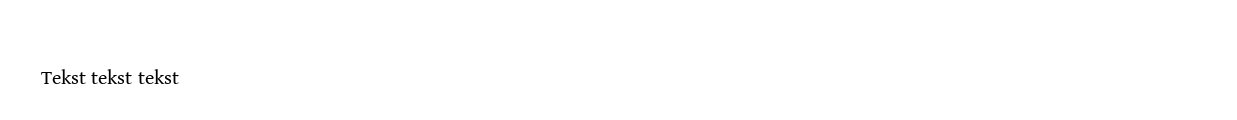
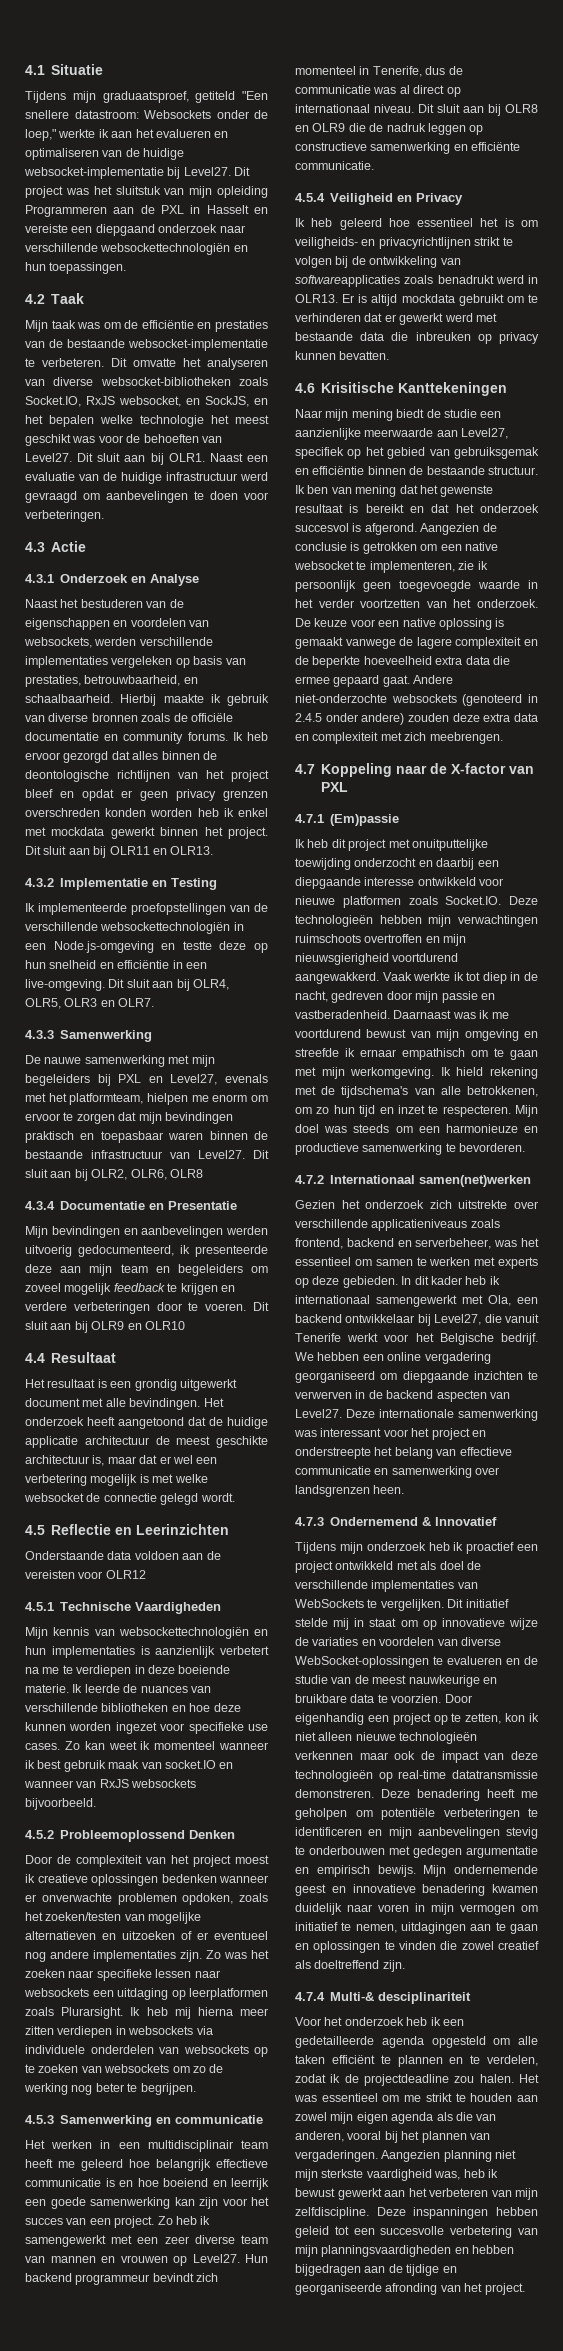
- Tekst tekst tekst
+ 4.1 Situatie
+ Tijdens mijn graduaatsproef, getiteld "Een snellere datastroom: Websockets onder de loep," werkte ik aan het evalueren en optimaliseren van de huidige websocket-implementatie bij Level27. Dit project was het sluitstuk van mijn opleiding Programmeren aan de PXL in Hasselt en vereiste een diepgaand onderzoek naar verschillende websockettechnologiën en hun toepassingen.
+ 4.2 Taak
+ Mijn taak was om de efficiëntie en prestaties van de bestaande websocket-implementatie te verbeteren. Dit omvatte het analyseren van diverse websocket-bibliotheken zoals Socket.IO, RxJS websocket, en SockJS, en het bepalen welke technologie het meest geschikt was voor de behoeften van Level27. Dit sluit aan bij OLR1. Naast een evaluatie van de huidige infrastructuur werd gevraagd om aanbevelingen te doen voor verbeteringen.
+ 4.3 Actie
+ 4.3.1 Onderzoek en Analyse
+ Naast het bestuderen van de eigenschappen en voordelen van websockets, werden verschillende implementaties vergeleken op basis van prestaties, betrouwbaarheid, en schaalbaarheid. Hierbij maakte ik gebruik van diverse bronnen zoals de officiële documentatie en community forums. Ik heb ervoor gezorgd dat alles binnen de deontologische richtlijnen van het project bleef en opdat er geen privacy grenzen overschreden konden worden heb ik enkel met mockdata gewerkt binnen het project. Dit sluit aan bij OLR11 en OLR13.
+ 4.3.2 Implementatie en Testing
+ Ik implementeerde proefopstellingen van de verschillende websockettechnologiën in een Node.js-omgeving en testte deze op hun snelheid en efficiëntie in een live-omgeving. Dit sluit aan bij OLR4, OLR5, OLR3 en OLR7.
+ 4.3.3 Samenwerking
+ De nauwe samenwerking met mijn begeleiders bij PXL en Level27, evenals met het platformteam, hielpen me enorm om ervoor te zorgen dat mijn bevindingen praktisch en toepasbaar waren binnen de bestaande infrastructuur van Level27. Dit sluit aan bij OLR2, OLR6, OLR8
+ 4.3.4 Documentatie en Presentatie
+ Mijn bevindingen en aanbevelingen werden uitvoerig gedocumenteerd, ik presenteerde deze aan mijn team en begeleiders om zoveel mogelijk feedback te krijgen en verdere verbeteringen door te voeren. Dit sluit aan bij OLR9 en OLR10
+ 4.4 Resultaat
+ Het resultaat is een grondig uitgewerkt document met alle bevindingen. Het onderzoek heeft aangetoond dat de huidige applicatie architectuur de meest geschikte architectuur is, maar dat er wel een verbetering mogelijk is met welke websocket de connectie gelegd wordt.
+ 4.5 Reflectie en Leerinzichten
+ Onderstaande data voldoen aan de vereisten voor OLR12
+ 4.5.1 Technische Vaardigheden
+ Mijn kennis van websockettechnologiën en hun implementaties is aanzienlijk verbetert na me te verdiepen in deze boeiende materie. Ik leerde de nuances van verschillende bibliotheken en hoe deze kunnen worden ingezet voor specifieke use cases. Zo kan weet ik momenteel wanneer ik best gebruik maak van socket.IO en wanneer van RxJS websockets bijvoorbeeld.
+ 4.5.2 Probleemoplossend Denken
+ Door de complexiteit van het project moest ik creatieve oplossingen bedenken wanneer er onverwachte problemen opdoken, zoals het zoeken/testen van mogelijke alternatieven en uitzoeken of er eventueel nog andere implementaties zijn. Zo was het zoeken naar specifieke lessen naar websockets een uitdaging op leerplatformen zoals Plurarsight. Ik heb mij hierna meer zitten verdiepen in websockets via individuele onderdelen van websockets op te zoeken van websockets om zo de werking nog beter te begrijpen.
+ 4.5.3 Samenwerking en communicatie
+ Het werken in een multidisciplinair team heeft me geleerd hoe belangrijk effectieve communicatie is en hoe boeiend en leerrijk een goede samenwerking kan zijn voor het succes van een project. Zo heb ik samengewerkt met een zeer diverse team van mannen en vrouwen op Level27. Hun backend programmeur bevindt zich momenteel in Tenerife, dus de communicatie was al direct op internationaal niveau. Dit sluit aan bij OLR8 en OLR9 die de nadruk leggen op constructieve samenwerking en efficiënte communicatie.
+ 4.5.4 Veiligheid en Privacy
+ Ik heb geleerd hoe essentieel het is om veiligheids- en privacyrichtlijnen strikt te volgen bij de ontwikkeling van softwareapplicaties zoals benadrukt werd in OLR13. Er is altijd mockdata gebruikt om te verhinderen dat er gewerkt werd met bestaande data die inbreuken op privacy kunnen bevatten.
+ 4.6 Krisitische Kanttekeningen
+ Naar mijn mening biedt de studie een aanzienlijke meerwaarde aan Level27, specifiek op het gebied van gebruiksgemak en efficiëntie binnen de bestaande structuur. Ik ben van mening dat het gewenste resultaat is bereikt en dat het onderzoek succesvol is afgerond. Aangezien de conclusie is getrokken om een native websocket te implementeren, zie ik persoonlijk geen toegevoegde waarde in het verder voortzetten van het onderzoek. De keuze voor een native oplossing is gemaakt vanwege de lagere complexiteit en de beperkte hoeveelheid extra data die ermee gepaard gaat. Andere niet-onderzochte websockets (genoteerd in 2.4.5 onder andere) zouden deze extra data en complexiteit met zich meebrengen.
+ 4.7 Koppeling naar de X-factor van PXL
+ 4.7.1 (Em)passie
+ Ik heb dit project met onuitputtelijke toewijding onderzocht en daarbij een diepgaande interesse ontwikkeld voor nieuwe platformen zoals Socket.IO. Deze technologieën hebben mijn verwachtingen ruimschoots overtroffen en mijn nieuwsgierigheid voortdurend aangewakkerd. Vaak werkte ik tot diep in de nacht, gedreven door mijn passie en vastberadenheid. Daarnaast was ik me voortdurend bewust van mijn omgeving en streefde ik ernaar empathisch om te gaan met mijn werkomgeving. Ik hield rekening met de tijdschema's van alle betrokkenen, om zo hun tijd en inzet te respecteren. Mijn doel was steeds om een harmonieuze en productieve samenwerking te bevorderen.
+ 4.7.2 Internationaal samen(net)werken
+ Gezien het onderzoek zich uitstrekte over verschillende applicatieniveaus zoals frontend, backend en serverbeheer, was het essentieel om samen te werken met experts op deze gebieden. In dit kader heb ik internationaal samengewerkt met Ola, een backend ontwikkelaar bij Level27, die vanuit Tenerife werkt voor het Belgische bedrijf. We hebben een online vergadering georganiseerd om diepgaande inzichten te verwerven in de backend aspecten van Level27. Deze internationale samenwerking was interessant voor het project en onderstreepte het belang van effectieve communicatie en samenwerking over landsgrenzen heen.
+ 4.7.3 Ondernemend & Innovatief
+ Tijdens mijn onderzoek heb ik proactief een project ontwikkeld met als doel de verschillende implementaties van WebSockets te vergelijken. Dit initiatief stelde mij in staat om op innovatieve wijze de variaties en voordelen van diverse WebSocket-oplossingen te evalueren en de studie van de meest nauwkeurige en bruikbare data te voorzien. Door eigenhandig een project op te zetten, kon ik niet alleen nieuwe technologieën verkennen maar ook de impact van deze technologieën op real-time datatransmissie demonstreren. Deze benadering heeft me geholpen om potentiële verbeteringen te identificeren en mijn aanbevelingen stevig te onderbouwen met gedegen argumentatie en empirisch bewijs. Mijn ondernemende geest en innovatieve benadering kwamen duidelijk naar voren in mijn vermogen om initiatief te nemen, uitdagingen aan te gaan en oplossingen te vinden die zowel creatief als doeltreffend zijn.
+ 4.7.4 Multi-& desciplinariteit
+ Voor het onderzoek heb ik een gedetailleerde agenda opgesteld om alle taken efficiënt te plannen en te verdelen, zodat ik de projectdeadline zou halen. Het was essentieel om me strikt te houden aan zowel mijn eigen agenda als die van anderen, vooral bij het plannen van vergaderingen. Aangezien planning niet mijn sterkste vaardigheid was, heb ik bewust gewerkt aan het verbeteren van mijn zelfdiscipline. Deze inspanningen hebben geleid tot een succesvolle verbetering van mijn planningsvaardigheden en hebben bijgedragen aan de tijdige en georganiseerde afronding van het project.

